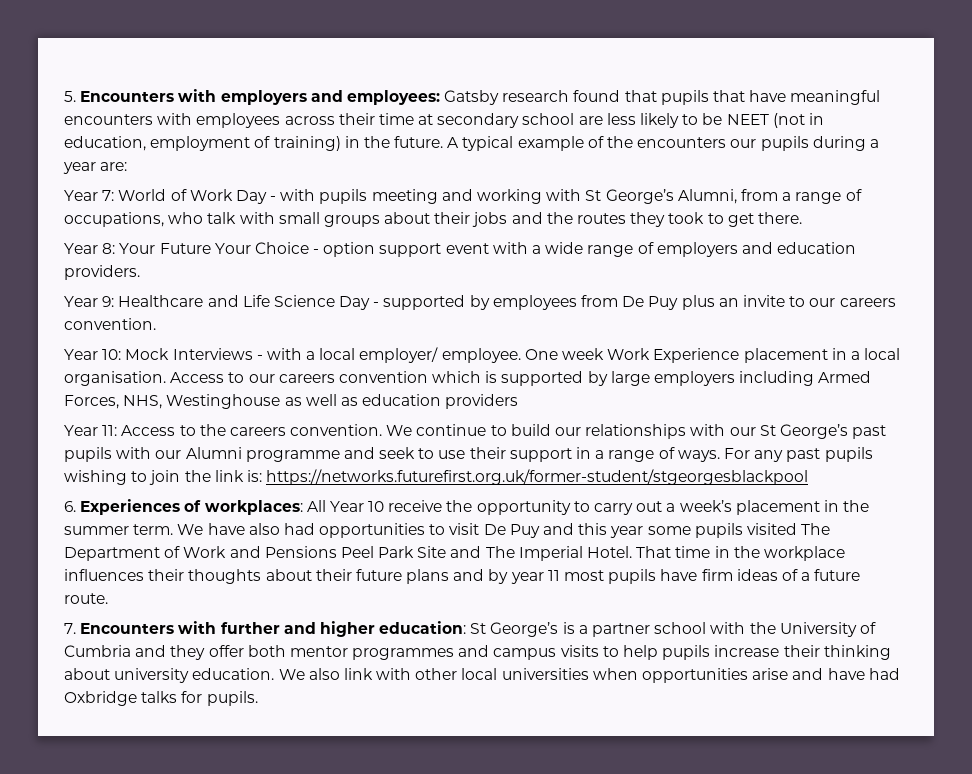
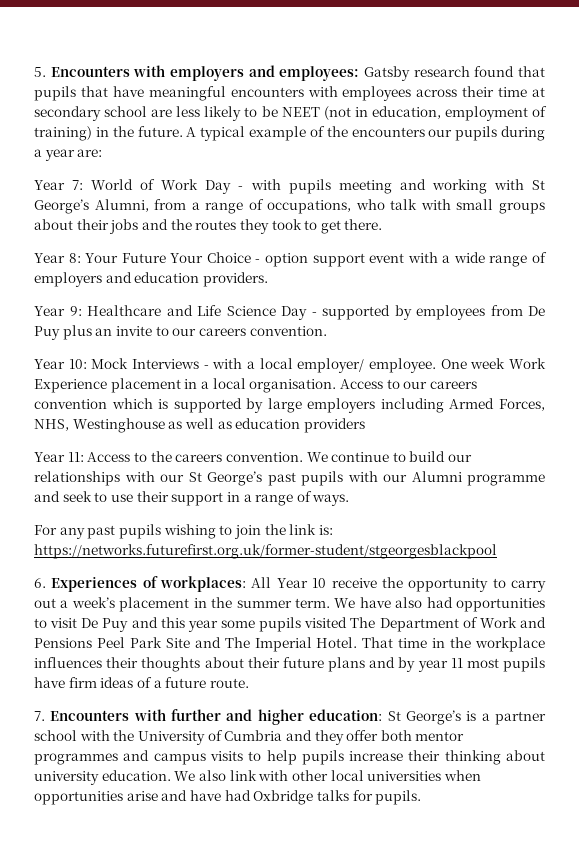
- We continue to build our relationships with our St George’s past pupils with our Alumni programme and seek to use their support in a range of ways. For any past pupils wishing to join the link is: https://networks.futurefirst.org.uk/former-student/stgeorgesblackpool
+ We continue to build our relationships with our St George’s past pupils with our Alumni programme and seek to use their support in a range of ways.
+ For any past pupils wishing to join the link is: https://networks.futurefirst.org.uk/former-student/stgeorgesblackpool

